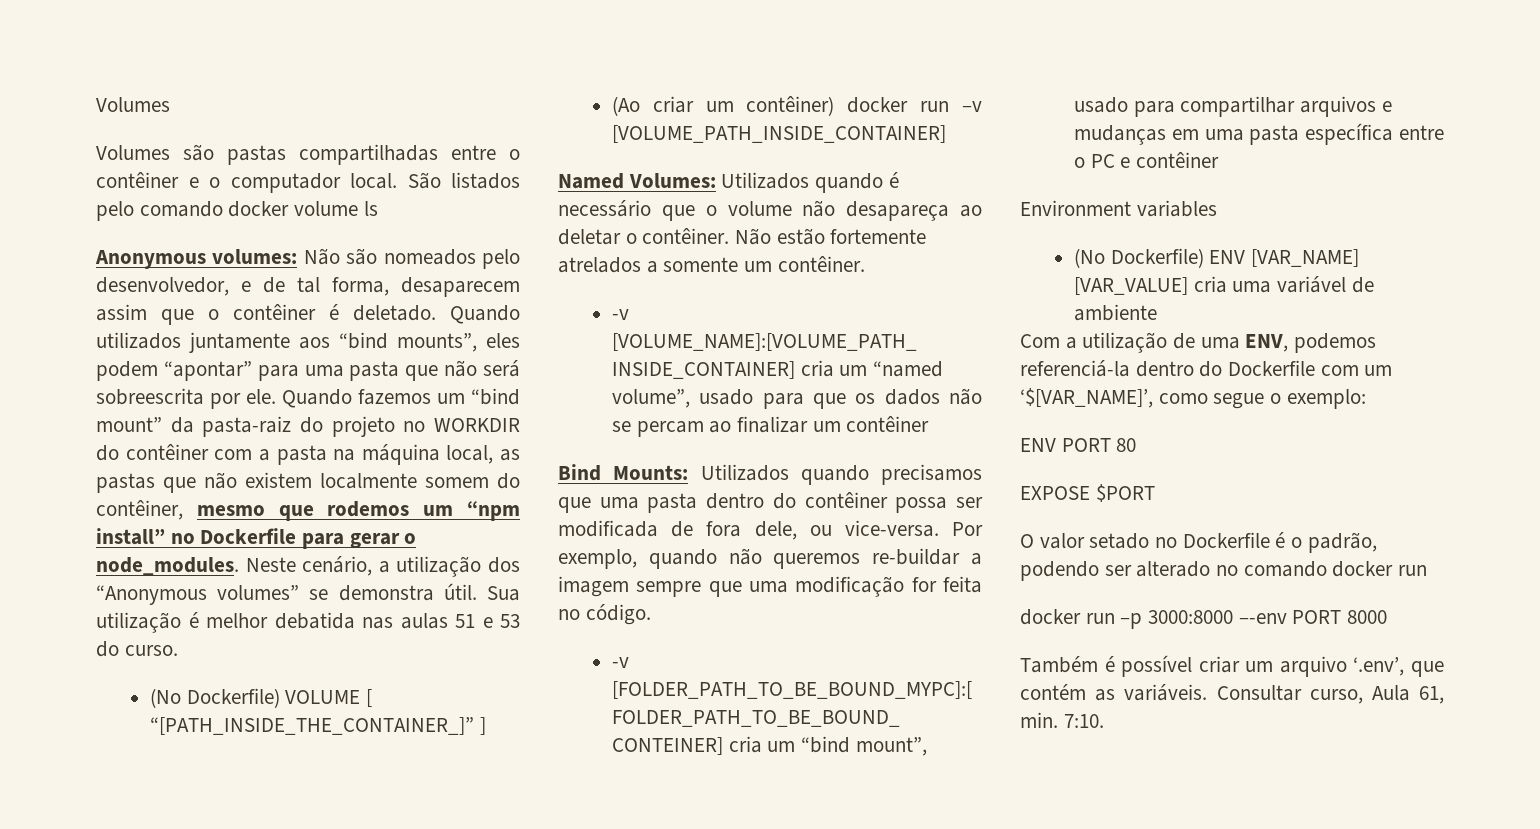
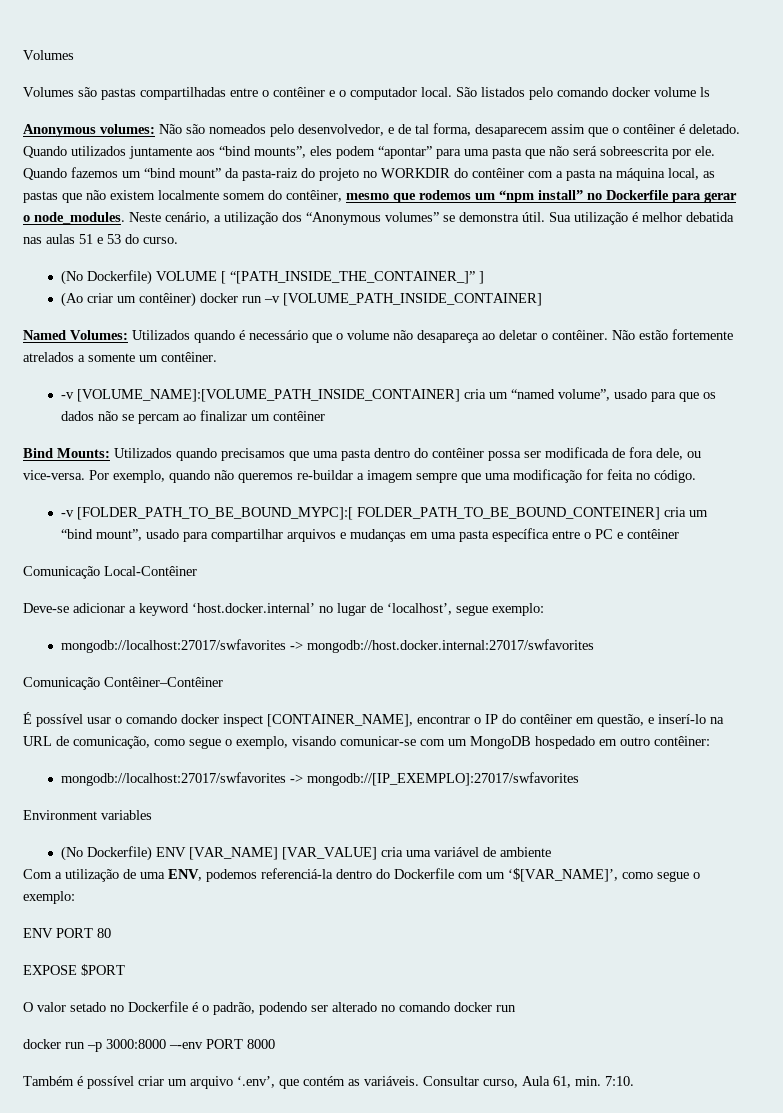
+ Comunicação Local-Contêiner
+ Deve-se adicionar a keyword ‘host.docker.internal’ no lugar de ‘localhost’, segue exemplo:
+ mongodb://localhost:27017/swfavorites -> mongodb://host.docker.internal:27017/swfavorites
+ Comunicação Contêiner–Contêiner
+ É possível usar o comando docker inspect [CONTAINER_NAME], encontrar o IP do contêiner em questão, e inserí-lo na URL de comunicação, como segue o exemplo, visando comunicar-se com um MongoDB hospedado em outro contêiner:
+ mongodb://localhost:27017/swfavorites -> mongodb://[IP_EXEMPLO]:27017/swfavorites

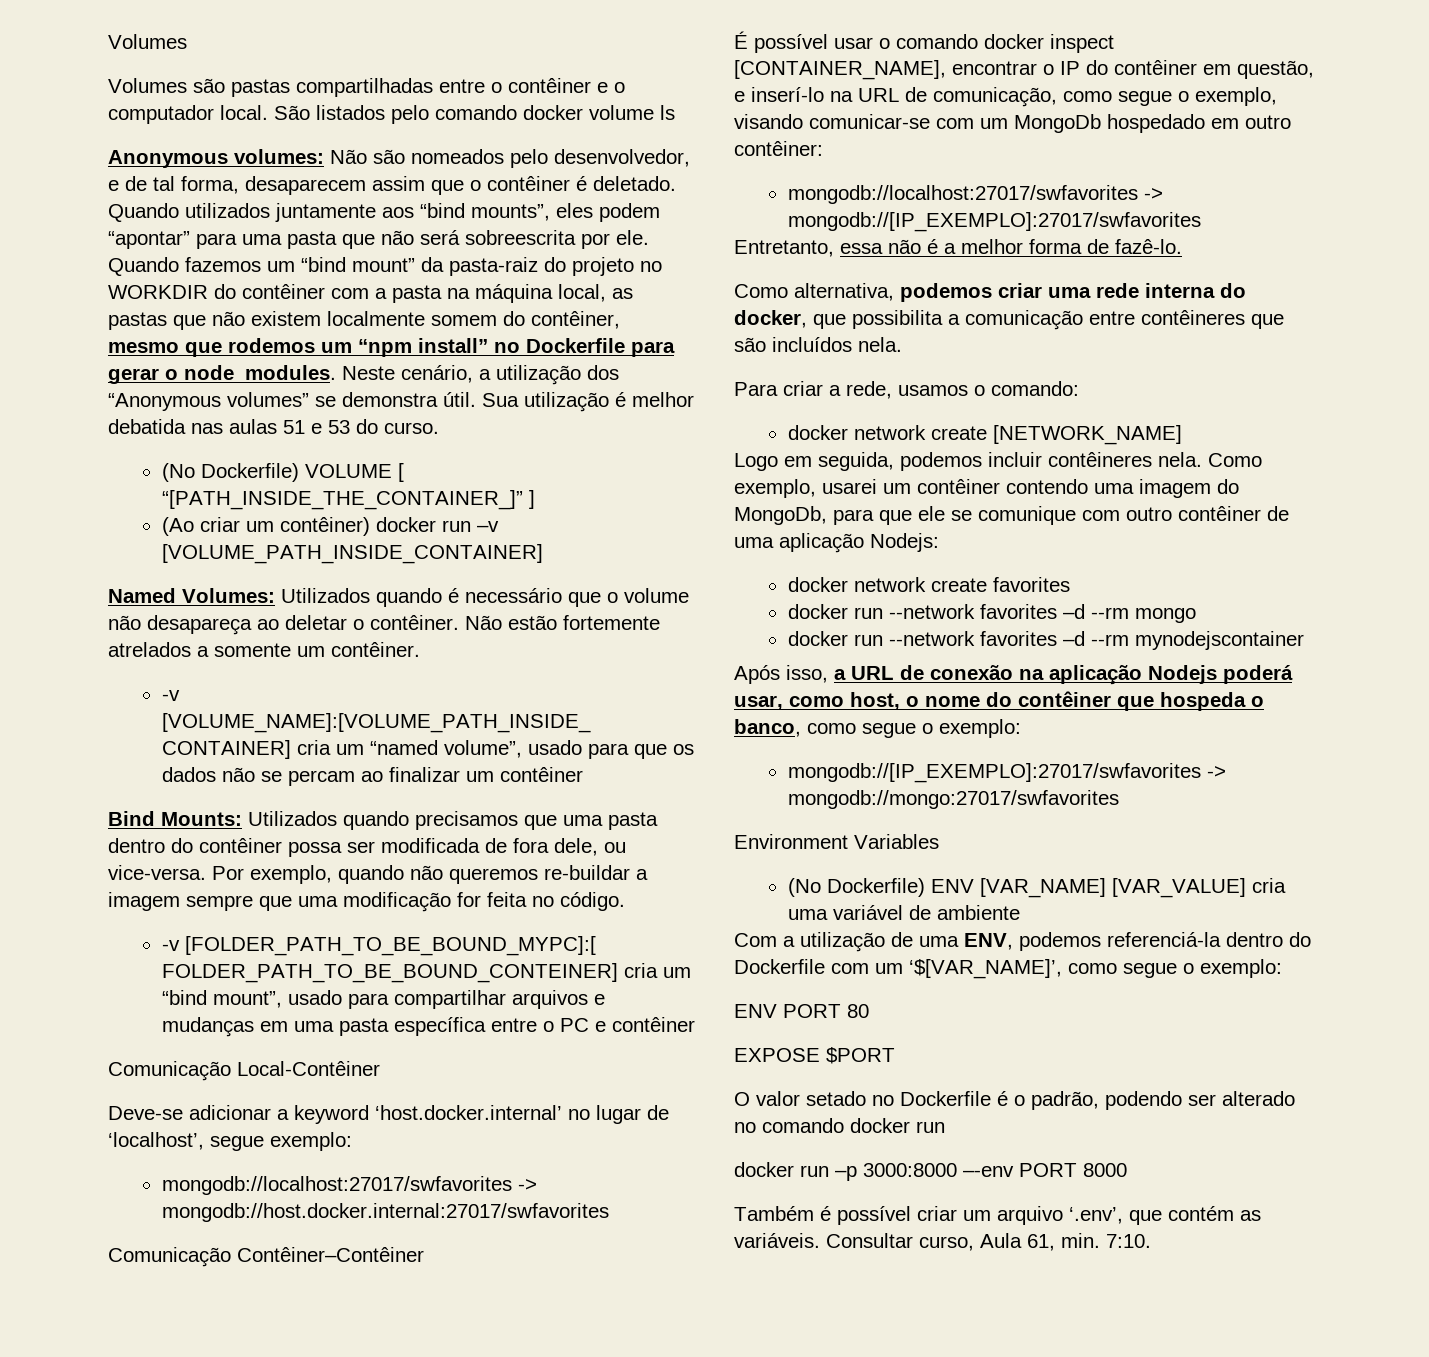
- É possível usar o comando docker inspect [CONTAINER_NAME], encontrar o IP do contêiner em questão, e inserí-lo na URL de comunicação, como segue o exemplo, visando comunicar-se com um MongoDB hospedado em outro contêiner:
+ É possível usar o comando docker inspect [CONTAINER_NAME], encontrar o IP do contêiner em questão, e inserí-lo na URL de comunicação, como segue o exemplo, visando comunicar-se com um MongoDb hospedado em outro contêiner:
+ Entretanto, essa não é a melhor forma de fazê-lo.
+ Como alternativa, podemos criar uma rede interna do docker, que possibilita a comunicação entre contêineres que são incluídos nela.
+ Para criar a rede, usamos o comando:
+ docker network create [NETWORK_NAME]
+ Logo em seguida, podemos incluir contêineres nela. Como exemplo, usarei um contêiner contendo uma imagem do MongoDb, para que ele se comunique com outro contêiner de uma aplicação Nodejs:
+ docker network create favorites
+ docker run --network favorites –d --rm mongo
+ docker run --network favorites –d --rm mynodejscontainer
+ Após isso, a URL de conexão na aplicação Nodejs poderá usar, como host, o nome do contêiner que hospeda o banco, como segue o exemplo:
+ mongodb://[IP_EXEMPLO]:27017/swfavorites -> mongodb://mongo:27017/swfavorites
- Environment variables
+ Environment Variables

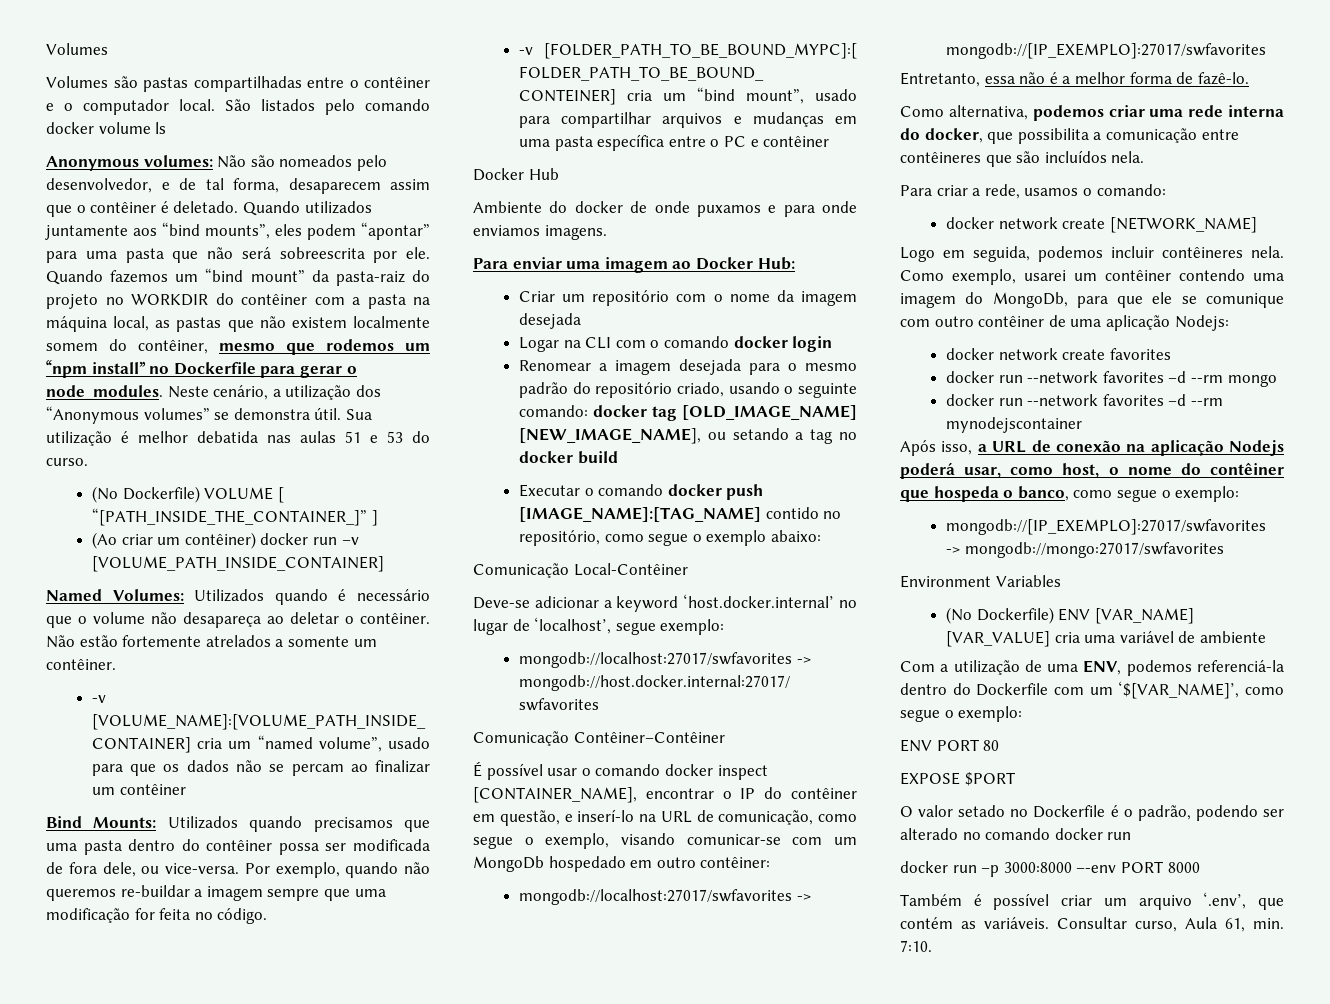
+ Docker Hub
+ Ambiente do docker de onde puxamos e para onde enviamos imagens.
+ Para enviar uma imagem ao Docker Hub:
+ Criar um repositório com o nome da imagem desejada
+ Logar na CLI com o comando docker login
+ Renomear a imagem desejada para o mesmo padrão do repositório criado, usando o seguinte comando: docker tag [OLD_IMAGE_NAME] [NEW_IMAGE_NAME], ou setando a tag no docker build
+ Executar o comando docker push [IMAGE_NAME]:[TAG_NAME] contido no repositório, como segue o exemplo abaixo:

